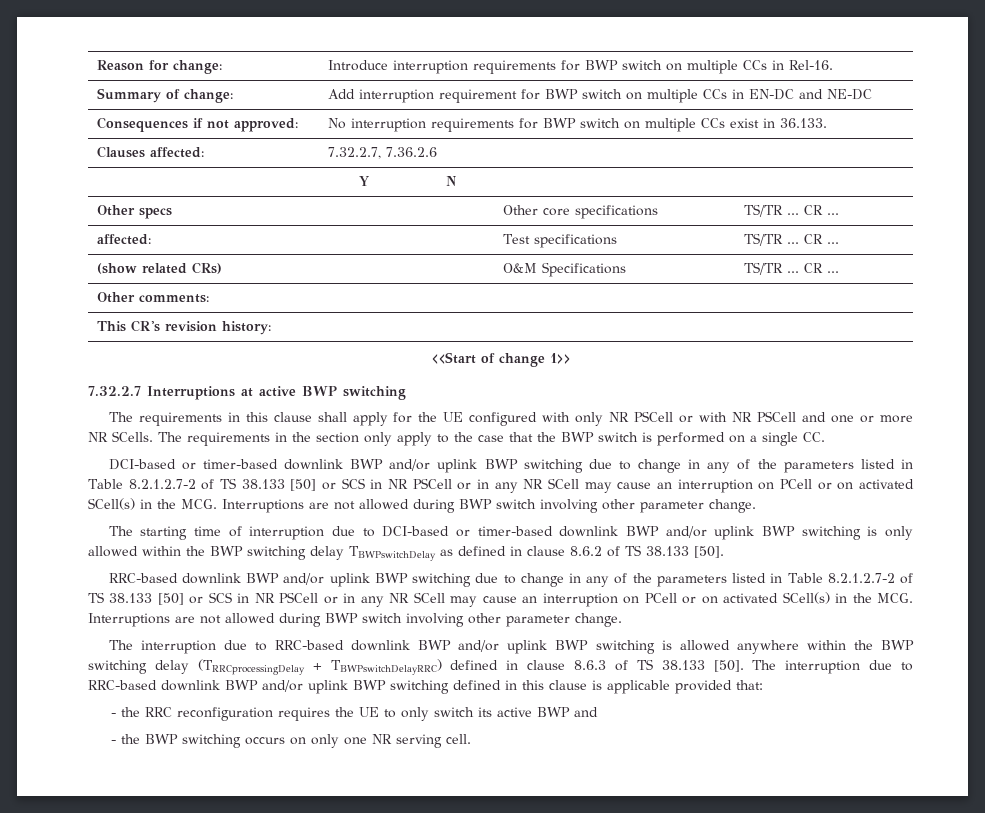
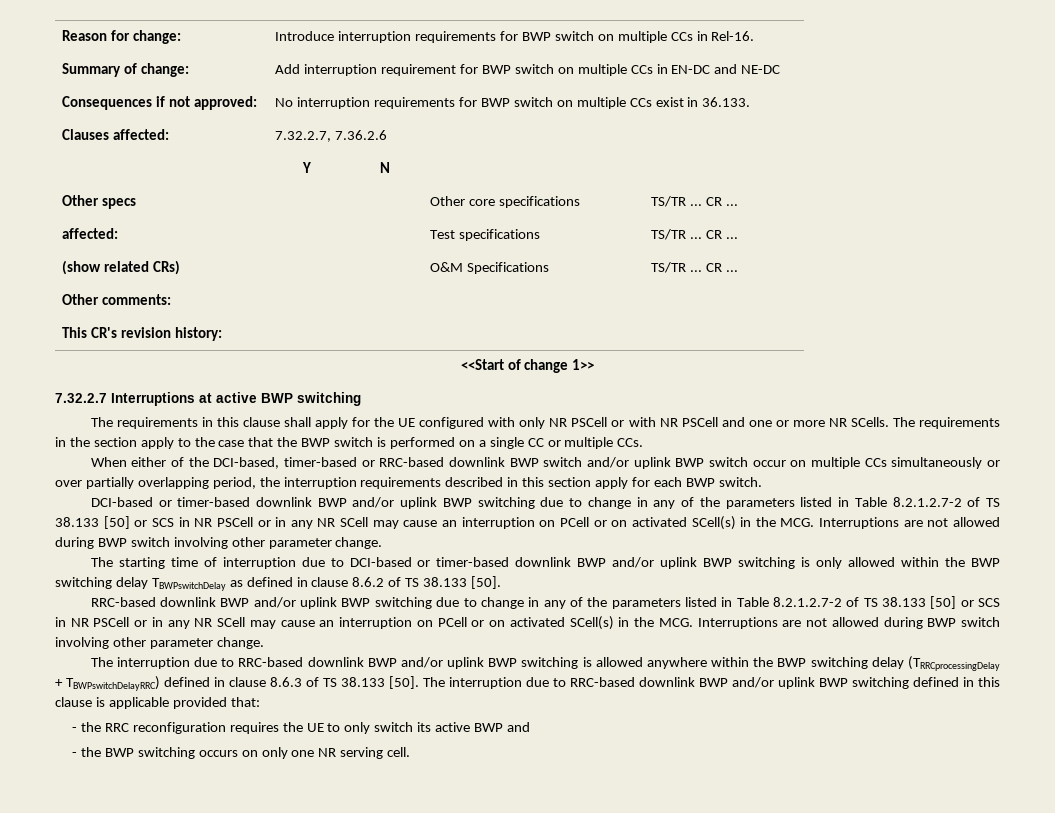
- The requirements in the section only apply to the case that the BWP switch is performed on a single CC.
+ The requirements in the section apply to the case that the BWP switch is performed on a single CC or multiple CCs.
+ When either of the DCI-based, timer-based or RRC-based downlink BWP switch and/or uplink BWP switch occur on multiple CCs simultaneously or over partially overlapping period, the interruption requirements described in this section apply for each BWP switch.

